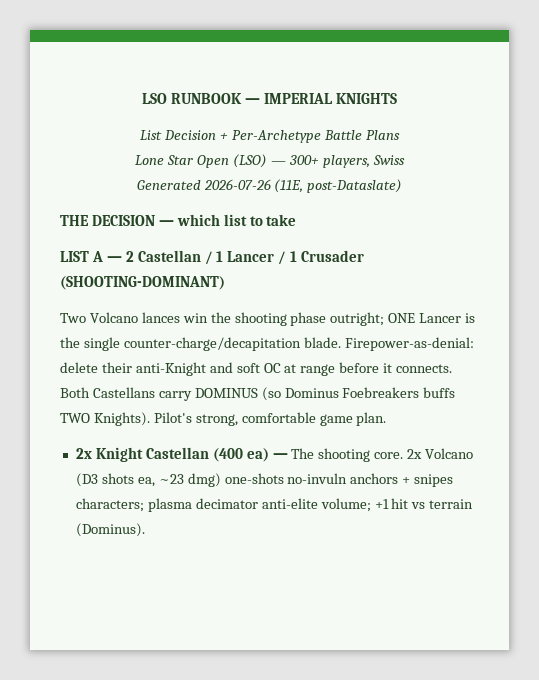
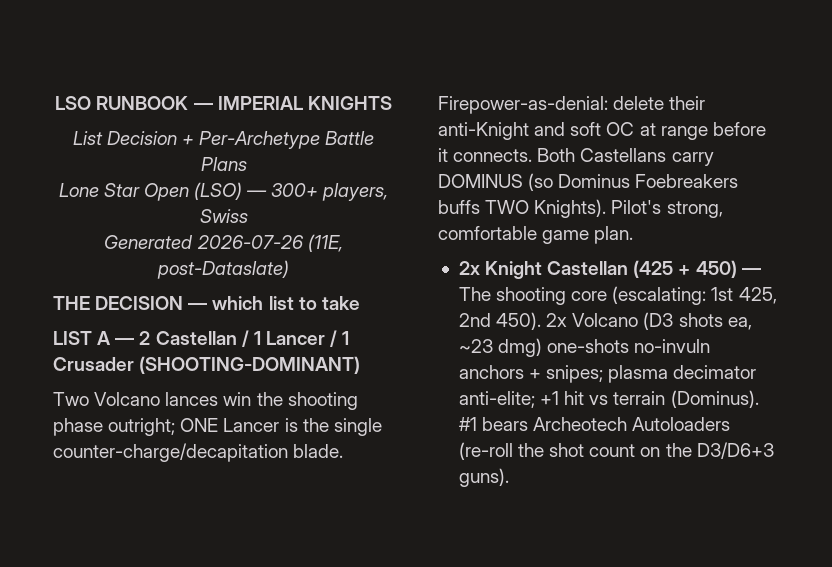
- 2x Knight Castellan (400 ea) — The shooting core.
+ 2x Knight Castellan (425 + 450) — The shooting core (escalating: 1st 425, 2nd 450).
- 2x Volcano (D3 shots ea, ~23 dmg) one-shots no-invuln anchors + snipes characters; plasma decimator anti-elite volume; +1 hit vs terrain (Dominus).
+ 2x Volcano (D3 shots ea, ~23 dmg) one-shots no-invuln anchors + snipes; plasma decimator anti-elite; +1 hit vs terrain (Dominus).
+ #1 bears Archeotech Autoloaders (re-roll the shot count on the D3/D6+3 guns).

